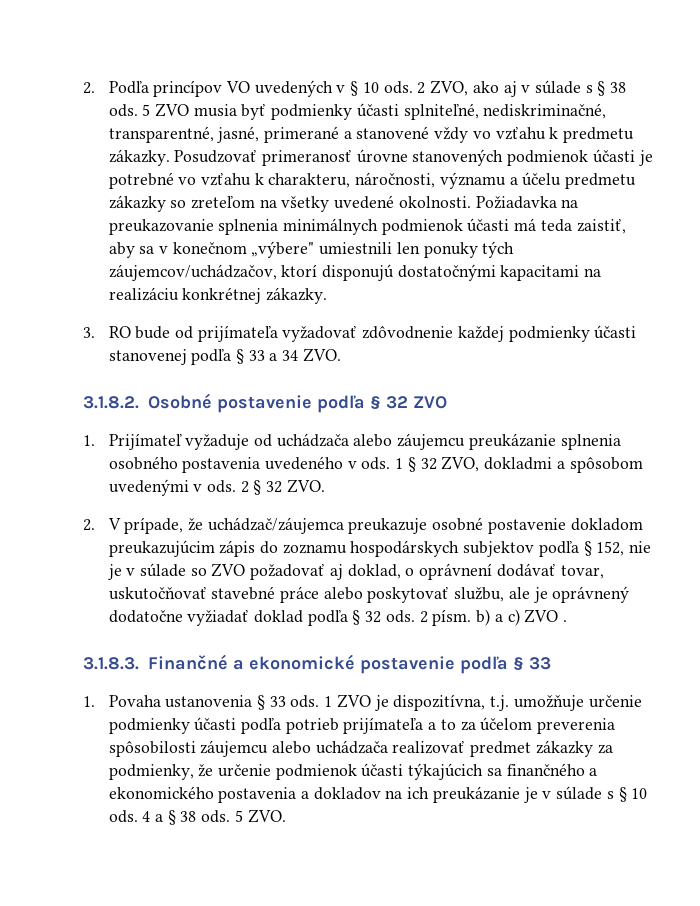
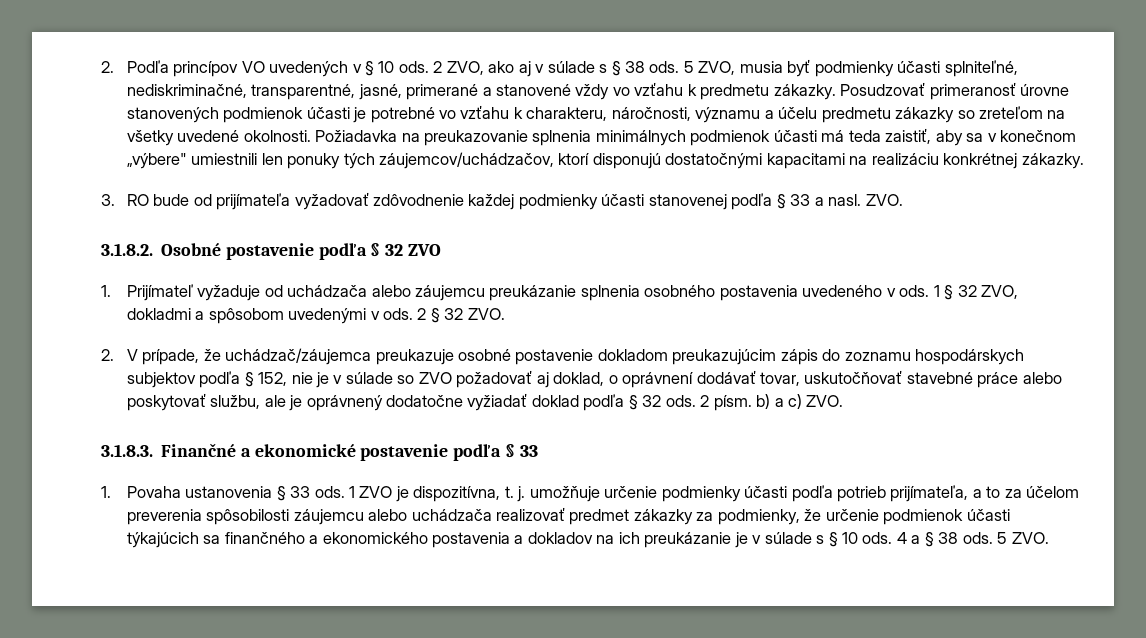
- 5 ZVO musia byť podmienky účasti splniteľné, nediskriminačné, transparentné, jasné, primerané a stanovené vždy vo vzťahu k predmetu zákazky.
+ 5 ZVO, musia byť podmienky účasti splniteľné, nediskriminačné, transparentné, jasné, primerané a stanovené vždy vo vzťahu k predmetu zákazky.
- 3. RO bude od prijímateľa vyžadovať zdôvodnenie každej podmienky účasti stanovenej podľa § 33 a 34 ZVO.
+ 3. RO bude od prijímateľa vyžadovať zdôvodnenie každej podmienky účasti stanovenej podľa § 33 a nasl. ZVO.
- 2 písm. b) a c) ZVO .
+ 2 písm. b) a c) ZVO.
- 1 ZVO je dispozitívna, t.j. umožňuje určenie podmienky účasti podľa potrieb prijímateľa a to za účelom preverenia spôsobilosti záujemcu alebo uchádzača realizovať predmet zákazky za podmienky, že určenie podmienok účasti týkajúcich sa finančného a ekonomického postavenia a dokladov na ich preukázanie je v súlade s § 10 ods.
+ 1 ZVO je dispozitívna, t. j. umožňuje určenie podmienky účasti podľa potrieb prijímateľa, a to za účelom preverenia spôsobilosti záujemcu alebo uchádzača realizovať predmet zákazky za podmienky, že určenie podmienok účasti týkajúcich sa finančného a ekonomického postavenia a dokladov na ich preukázanie je v súlade s § 10 ods.

